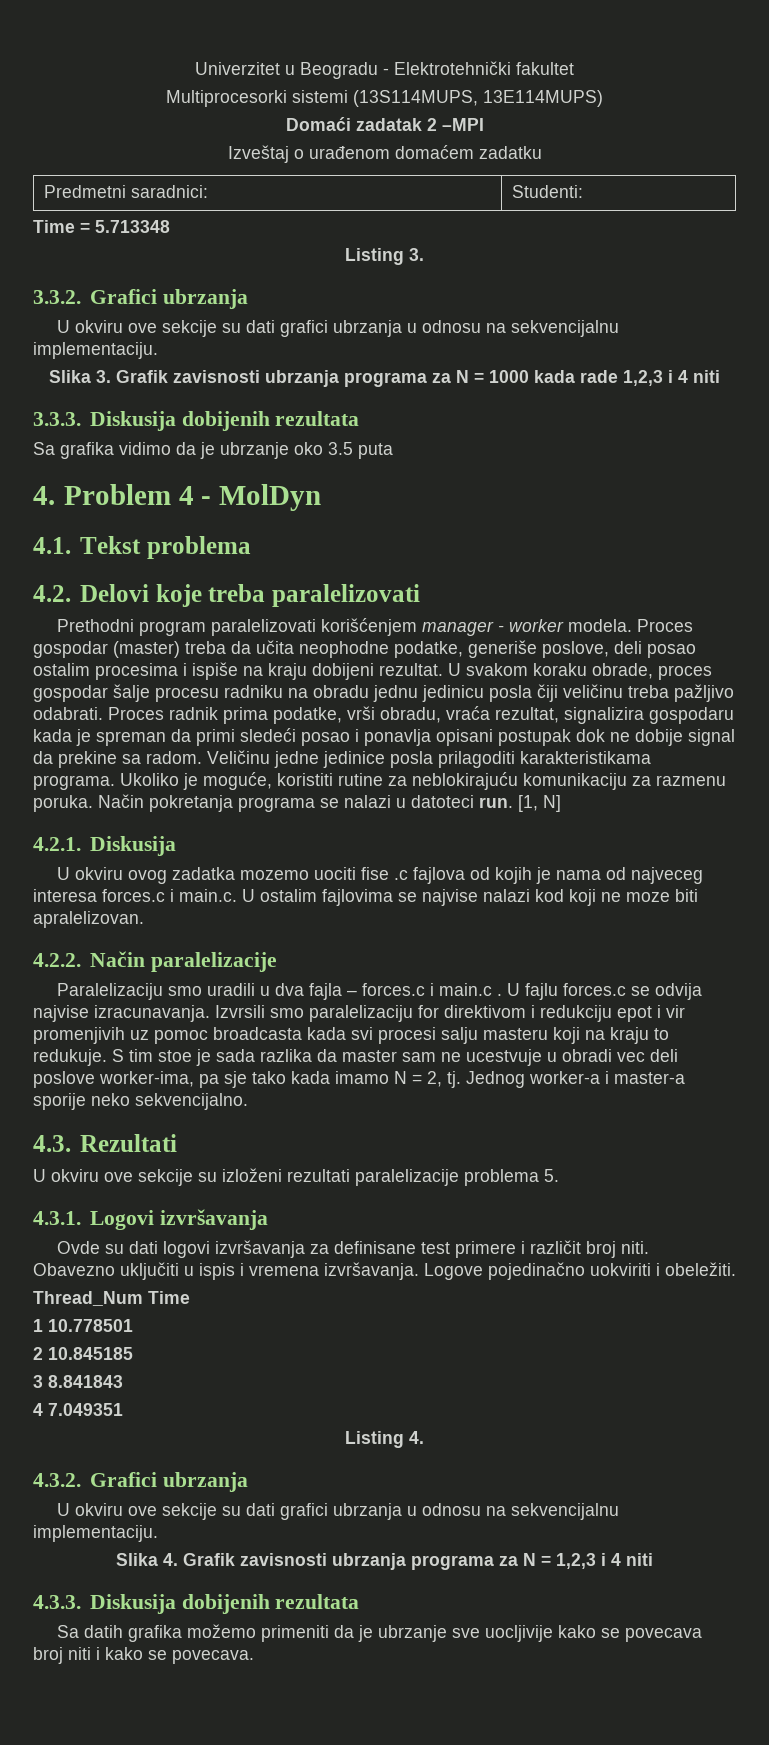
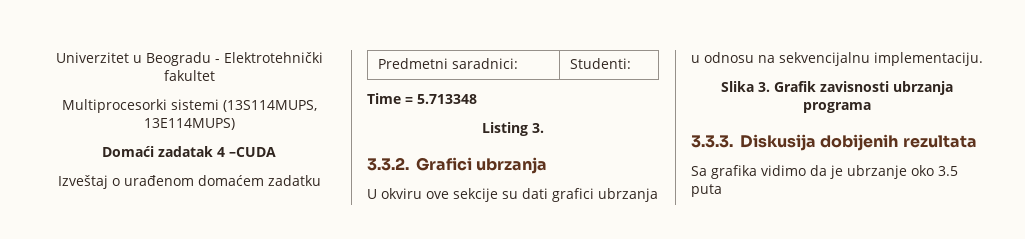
- Domaći zadatak 2 –MPI
+ Domaći zadatak 4 –CUDA
- Slika 3. Grafik zavisnosti ubrzanja programa za N = 1000 kada rade 1,2,3 i 4 niti
+ Slika 3. Grafik zavisnosti ubrzanja programa
- 4. Problem 4 - MolDyn
- 4.1. Tekst problema
- 4.2. Delovi koje treba paralelizovati
- Prethodni program paralelizovati korišćenjem manager - worker modela. Proces gospodar (master) treba da učita neophodne podatke, generiše poslove, deli posao ostalim procesima i ispiše na kraju dobijeni rezultat. U svakom koraku obrade, proces gospodar šalje procesu radniku na obradu jednu jedinicu posla čiji veličinu treba pažljivo odabrati. Proces radnik prima podatke, vrši obradu, vraća rezultat, signalizira gospodaru kada je spreman da primi sledeći posao i ponavlja opisani postupak dok ne dobije signal da prekine sa radom. Veličinu jedne jedinice posla prilagoditi karakteristikama programa. Ukoliko je moguće, koristiti rutine za neblokirajuću komunikaciju za razmenu poruka. Način pokretanja programa se nalazi u datoteci run. [1, N]
- 4.2.1. Diskusija
- U okviru ovog zadatka mozemo uociti fise .c fajlova od kojih je nama od najveceg interesa forces.c i main.c. U ostalim fajlovima se najvise nalazi kod koji ne moze biti apralelizovan.
- 4.2.2. Način paralelizacije
- Paralelizaciju smo uradili u dva fajla – forces.c i main.c . U fajlu forces.c se odvija najvise izracunavanja. Izvrsili smo paralelizaciju for direktivom i redukciju epot i vir promenjivih uz pomoc broadcasta kada svi procesi salju masteru koji na kraju to redukuje. S tim stoe je sada razlika da master sam ne ucestvuje u obradi vec deli poslove worker-ima, pa sje tako kada imamo N = 2, tj. Jednog worker-a i master-a sporije neko sekvencijalno.
- 4.3. Rezultati
- U okviru ove sekcije su izloženi rezultati paralelizacije problema 5.
- 4.3.1. Logovi izvršavanja
- Ovde su dati logovi izvršavanja za definisane test primere i različit broj niti. Obavezno uključiti u ispis i vremena izvršavanja. Logove pojedinačno uokviriti i obeležiti.
- Thread_Num Time
- 1 10.778501
- 2 10.845185
- 3 8.841843
- 4 7.049351
- Listing 4.
- 4.3.2. Grafici ubrzanja
- U okviru ove sekcije su dati grafici ubrzanja u odnosu na sekvencijalnu implementaciju.
- Slika 4. Grafik zavisnosti ubrzanja programa za N = 1,2,3 i 4 niti
- 4.3.3. Diskusija dobijenih rezultata
- Sa datih grafika možemo primeniti da je ubrzanje sve uocljivije kako se povecava broj niti i kako se povecava.

